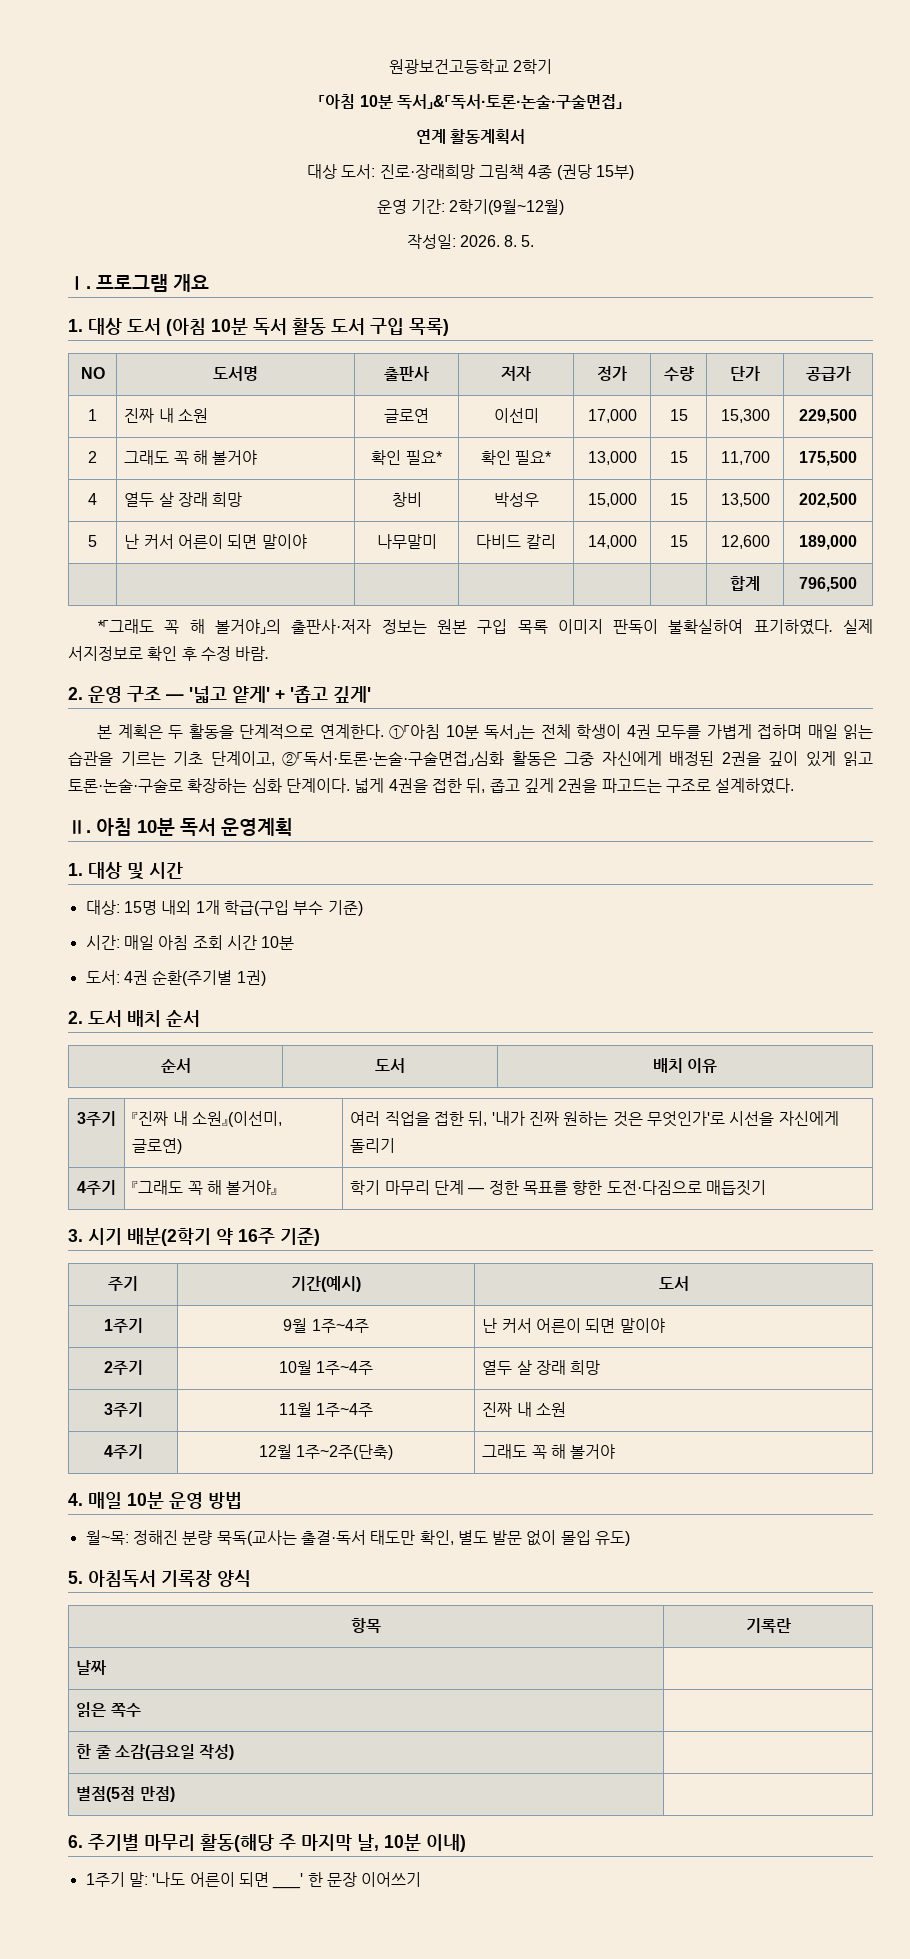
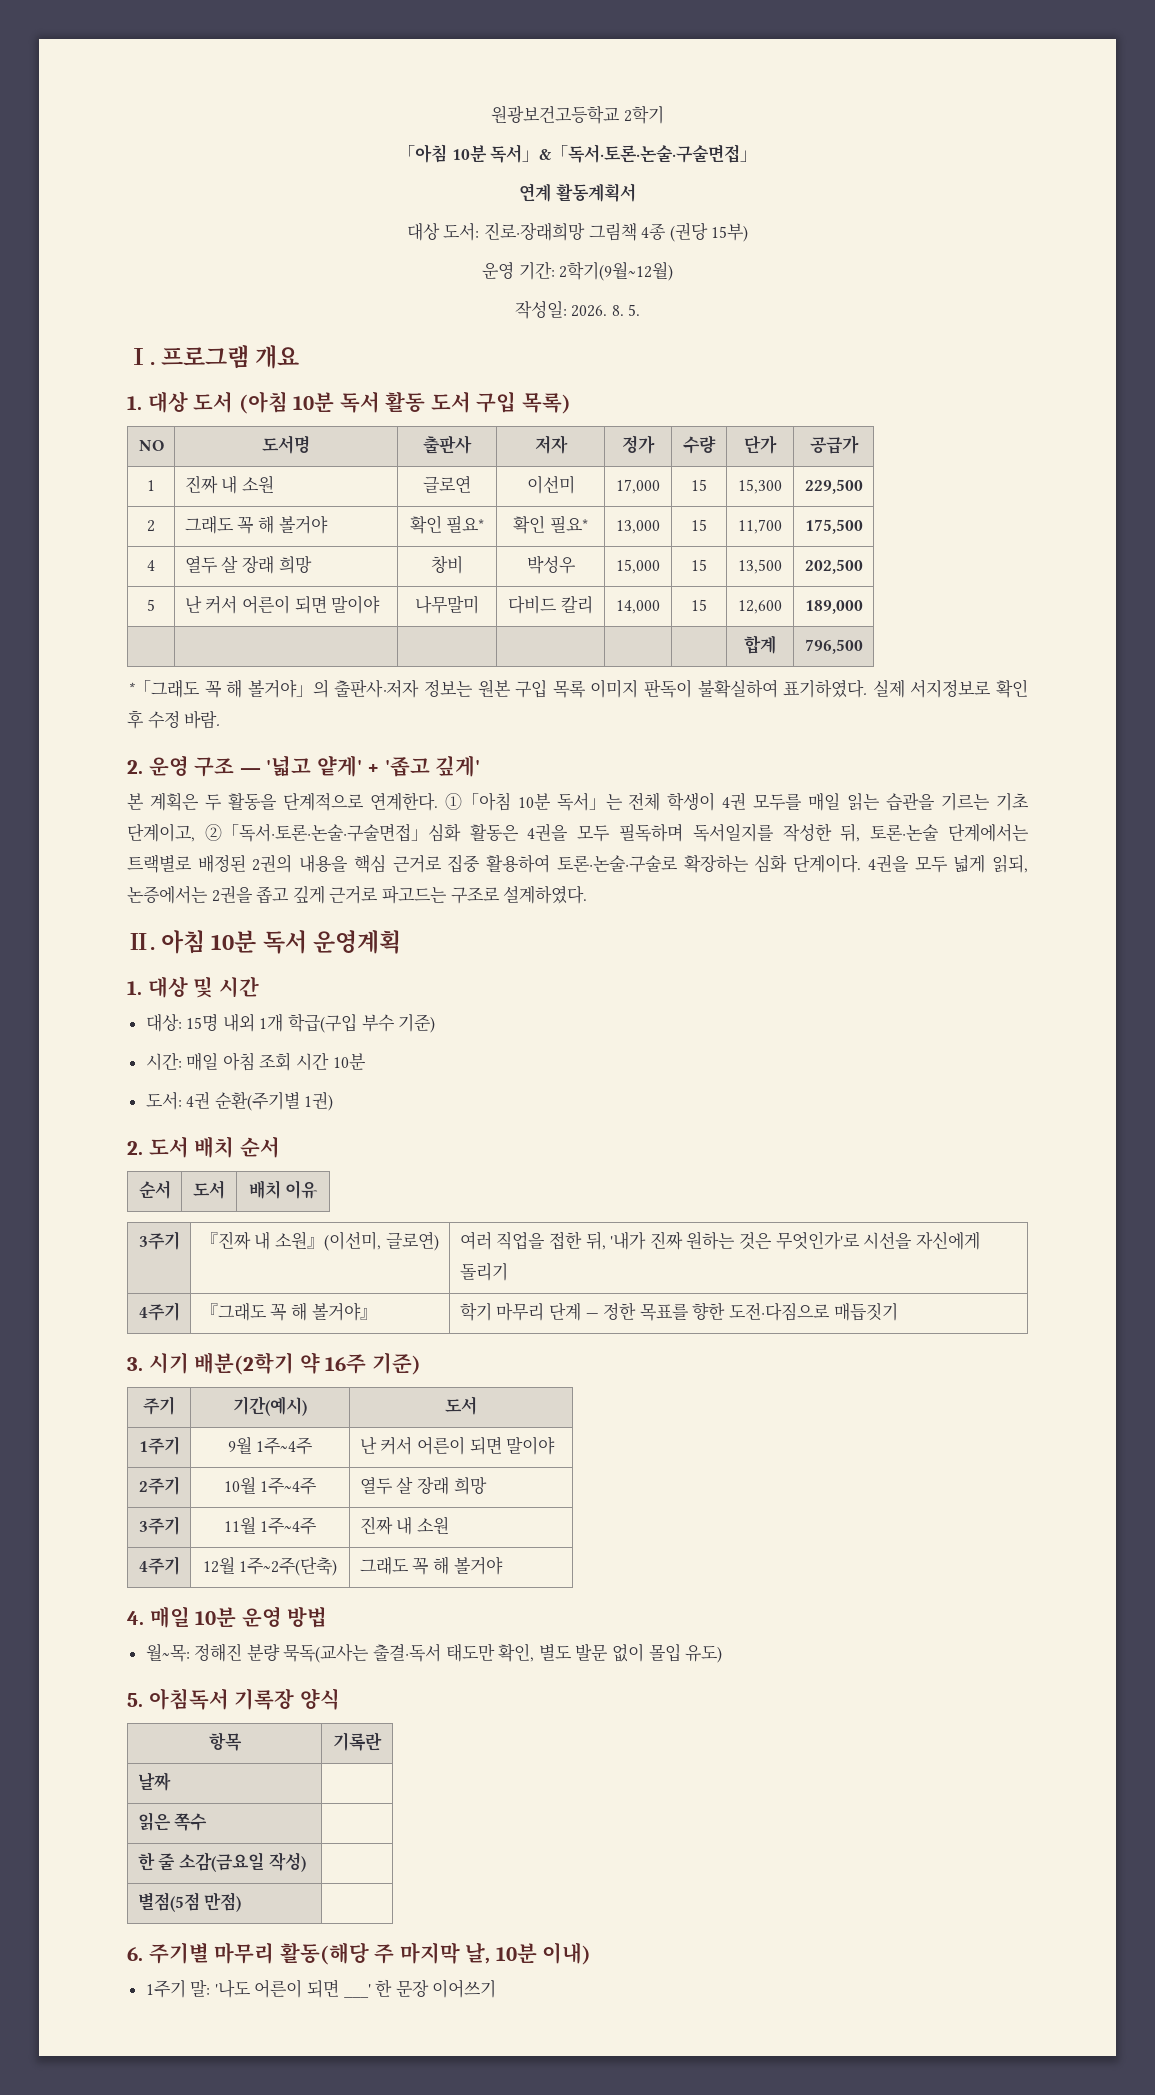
- ①「아침 10분 독서」는 전체 학생이 4권 모두를 가볍게 접하며 매일 읽는 습관을 기르는 기초 단계이고, ②「독서·토론·논술·구술면접」심화 활동은 그중 자신에게 배정된 2권을 깊이 있게 읽고 토론·논술·구술로 확장하는 심화 단계이다. 넓게 4권을 접한 뒤, 좁고 깊게 2권을 파고드는 구조로 설계하였다.
+ ①「아침 10분 독서」는 전체 학생이 4권 모두를 매일 읽는 습관을 기르는 기초 단계이고, ②「독서·토론·논술·구술면접」심화 활동은 4권을 모두 필독하며 독서일지를 작성한 뒤, 토론·논술 단계에서는 트랙별로 배정된 2권의 내용을 핵심 근거로 집중 활용하여 토론·논술·구술로 확장하는 심화 단계이다. 4권을 모두 넓게 읽되, 논증에서는 2권을 좁고 깊게 근거로 파고드는 구조로 설계하였다.

